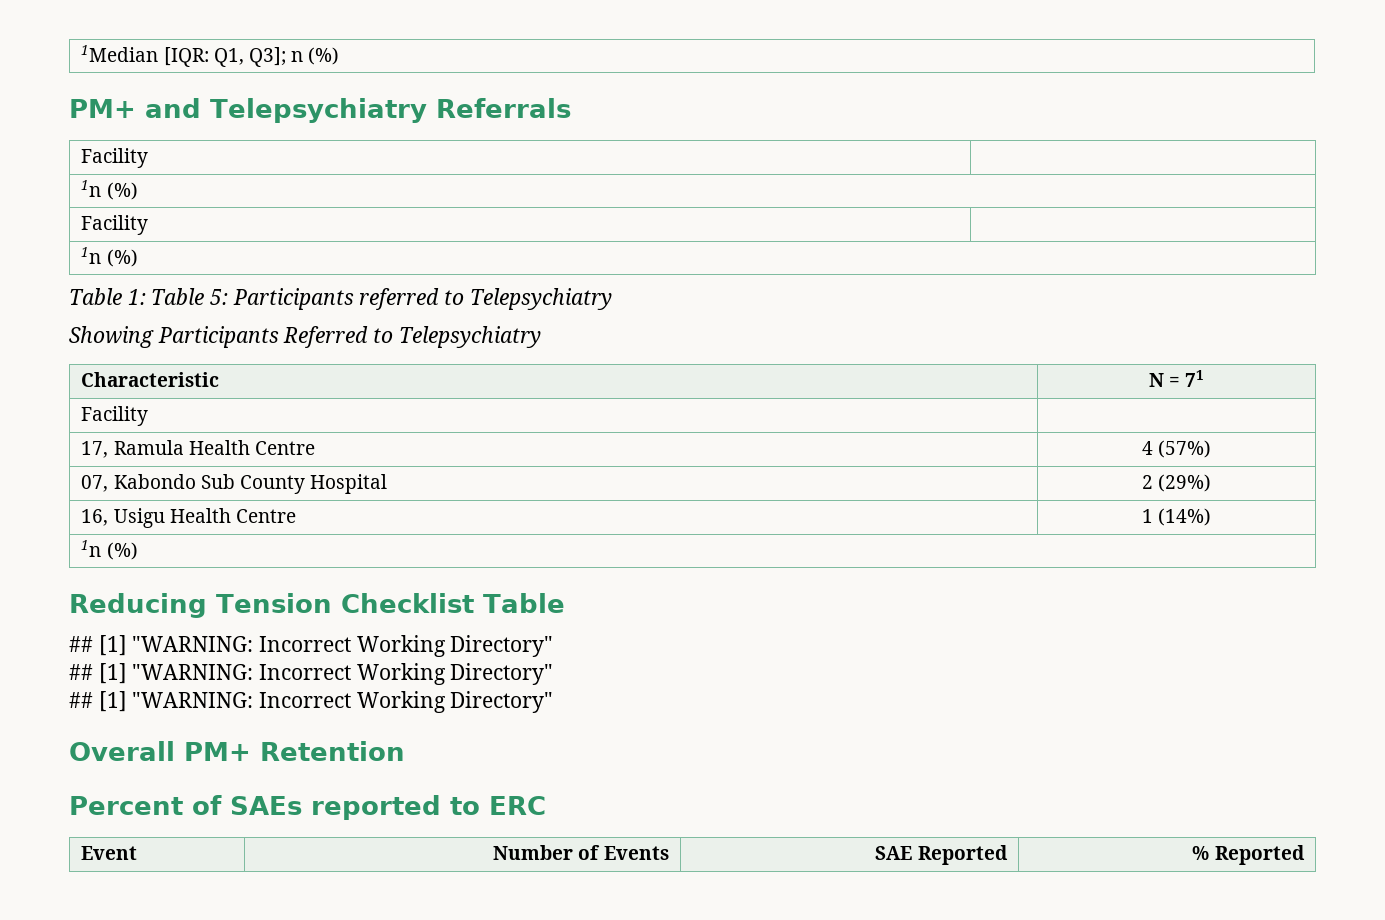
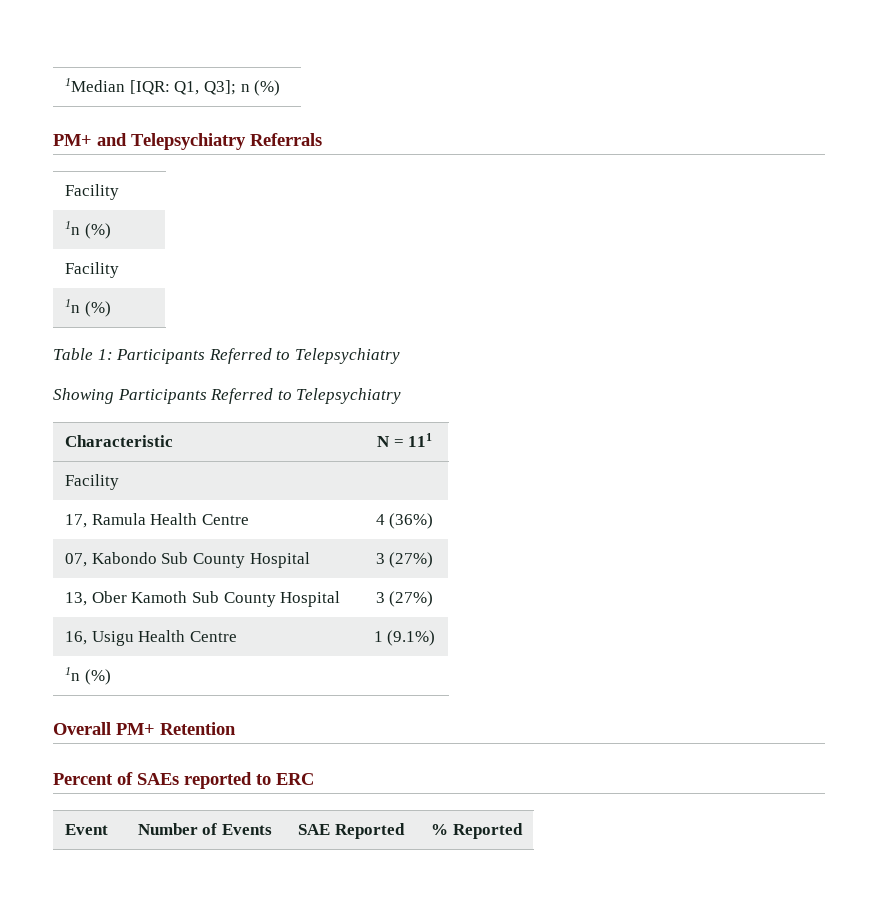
- Table 1: Table 5: Participants referred to Telepsychiatry
+ Table 1: Participants Referred to Telepsychiatry
- Characteristic | N = 71
+ Characteristic | N = 111
- 17, Ramula Health Centre | 4 (57%)
+ 17, Ramula Health Centre | 4 (36%)
- 07, Kabondo Sub County Hospital | 2 (29%)
+ 07, Kabondo Sub County Hospital | 3 (27%)
+ 13, Ober Kamoth Sub County Hospital | 3 (27%)
- 16, Usigu Health Centre | 1 (14%)
+ 16, Usigu Health Centre | 1 (9.1%)
  1n (%)
- Reducing Tension Checklist Table
- ## [1] "WARNING: Incorrect Working Directory"
- ## [1] "WARNING: Incorrect Working Directory"
- ## [1] "WARNING: Incorrect Working Directory"

